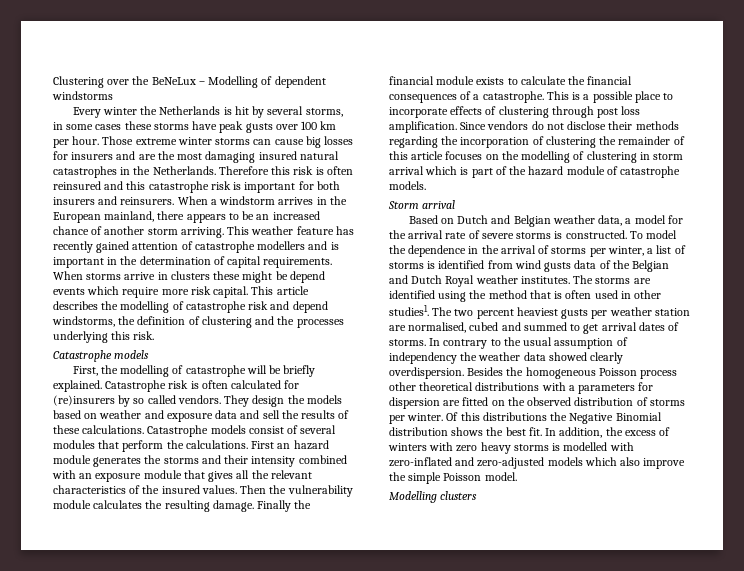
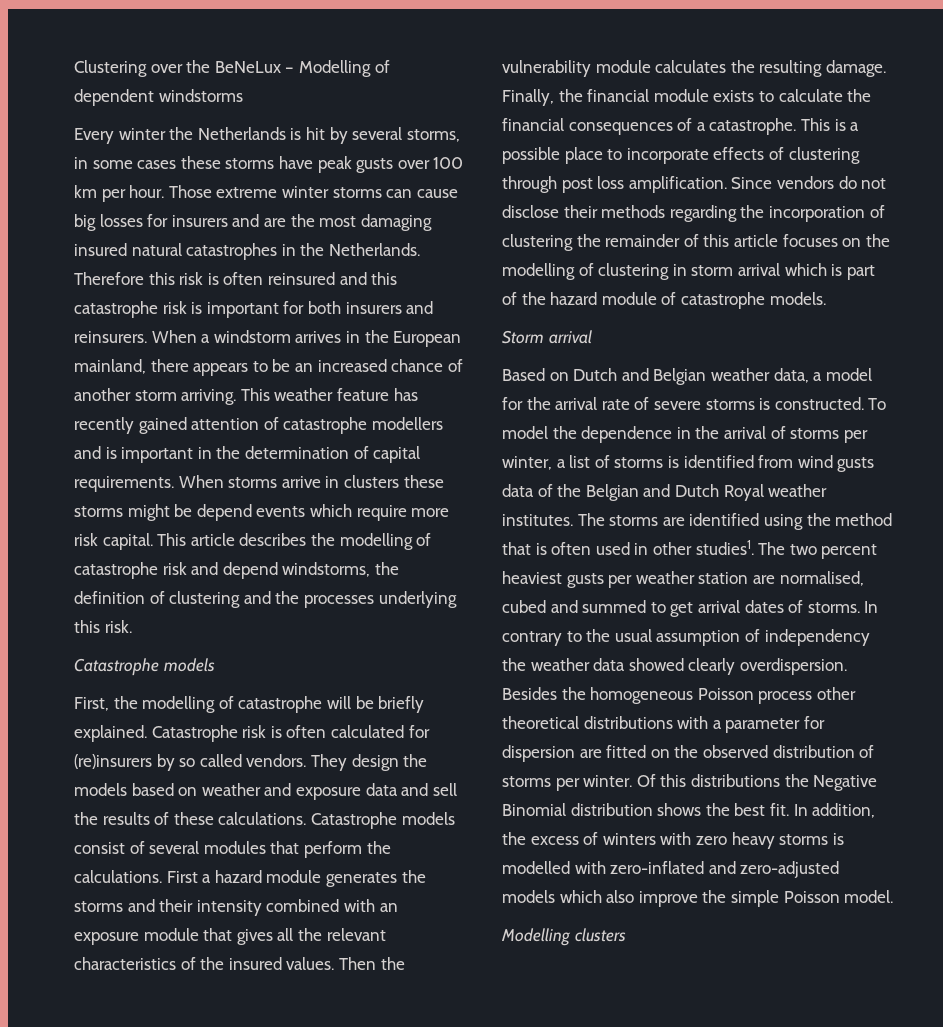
- When storms arrive in clusters these might be depend events which require more risk capital.
+ When storms arrive in clusters these storms might be depend events which require more risk capital.
- First an hazard module generates the storms and their intensity combined with an exposure module that gives all the relevant characteristics of the insured values.
+ First a hazard module generates the storms and their intensity combined with an exposure module that gives all the relevant characteristics of the insured values.
- Finally the financial module exists to calculate the financial consequences of a catastrophe.
+ Finally, the financial module exists to calculate the financial consequences of a catastrophe.
- Besides the homogeneous Poisson process other theoretical distributions with a parameters for dispersion are fitted on the observed distribution of storms per winter.
+ Besides the homogeneous Poisson process other theoretical distributions with a parameter for dispersion are fitted on the observed distribution of storms per winter.

